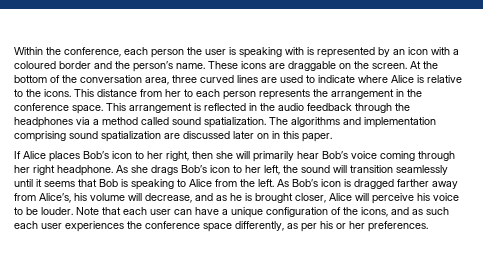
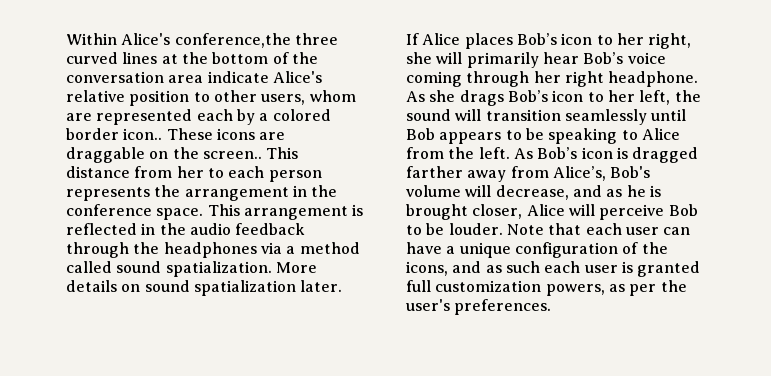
- Within the conference, each person the user is speaking with is represented by an icon with a coloured border and the person’s name.
+ Within Alice's conference,the three curved lines at the bottom of the conversation area indicate Alice's relative position to other users, whom are represented each by a colored border icon..
- These icons are draggable on the screen. At the bottom of the conversation area, three curved lines are used to indicate where Alice is relative to the icons.
+ These icons are draggable on the screen..
- The algorithms and implementation comprising sound spatialization are discussed later on in this paper.
+ More details on sound spatialization later.
- If Alice places Bob’s icon to her right, then she will primarily hear Bob’s voice coming through her right headphone.
+ If Alice places Bob’s icon to her right, she will primarily hear Bob’s voice coming through her right headphone.
- As she drags Bob’s icon to her left, the sound will transition seamlessly until it seems that Bob is speaking to Alice from the left.
+ As she drags Bob’s icon to her left, the sound will transition seamlessly until Bob appears to be speaking to Alice from the left.
- As Bob’s icon is dragged farther away from Alice’s, his volume will decrease, and as he is brought closer, Alice will perceive his voice to be louder.
+ As Bob’s icon is dragged farther away from Alice’s, Bob's volume will decrease, and as he is brought closer, Alice will perceive Bob to be louder.
- Note that each user can have a unique configuration of the icons, and as such each user experiences the conference space differently, as per his or her preferences.
+ Note that each user can have a unique configuration of the icons, and as such each user is granted full customization powers, as per the user's preferences.

